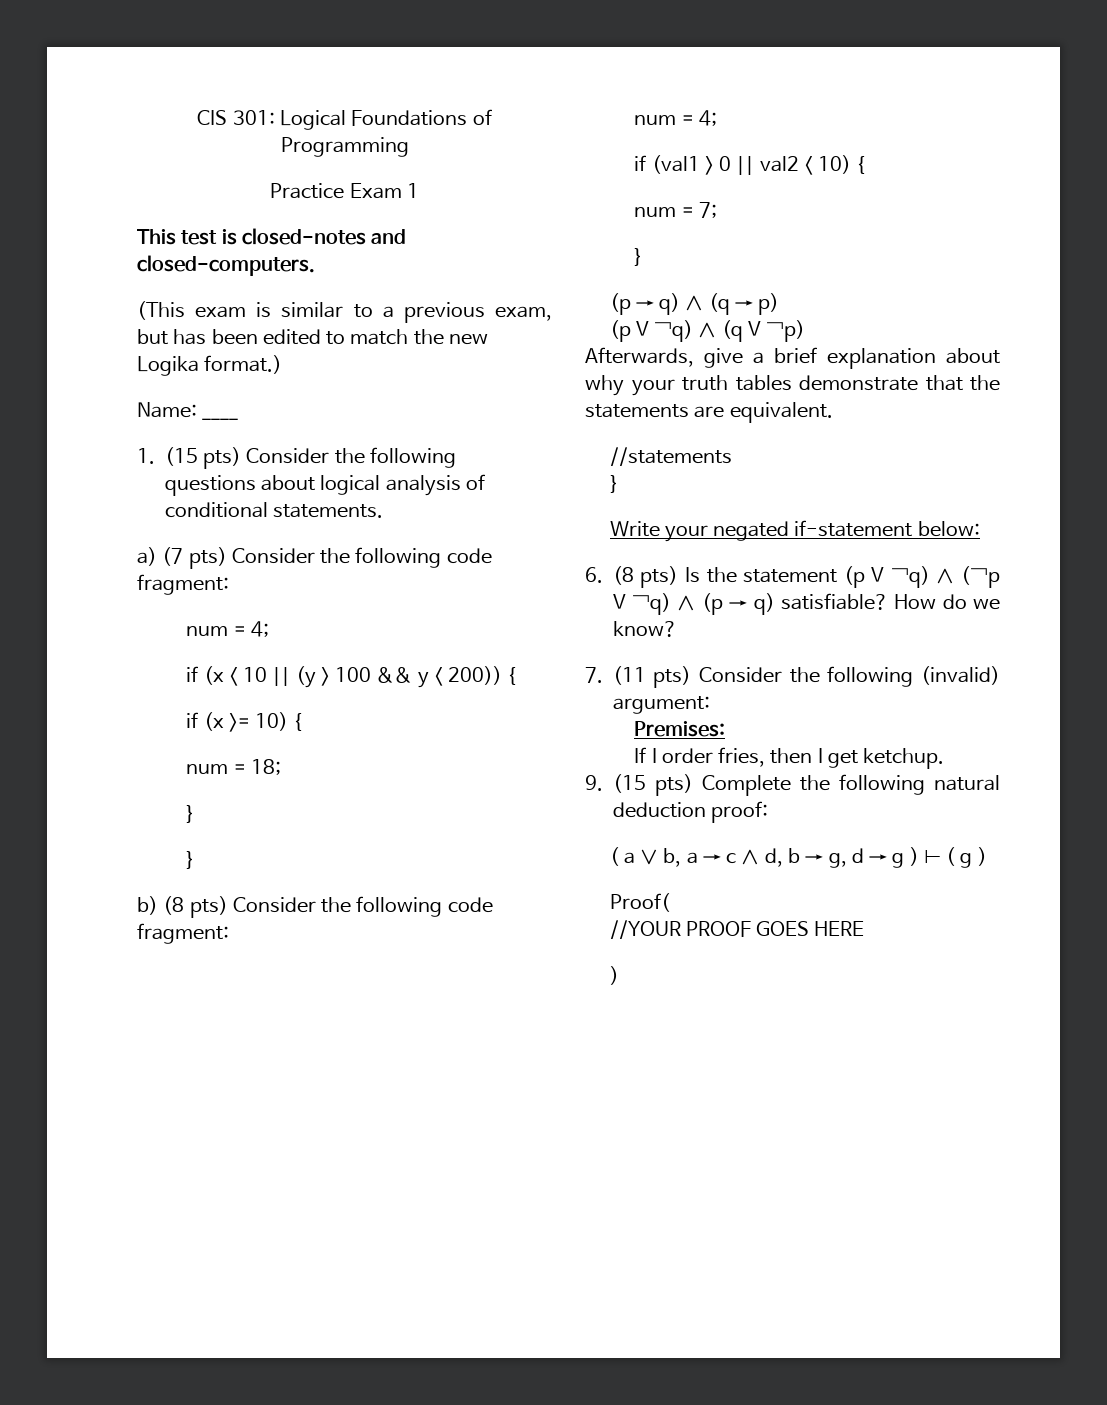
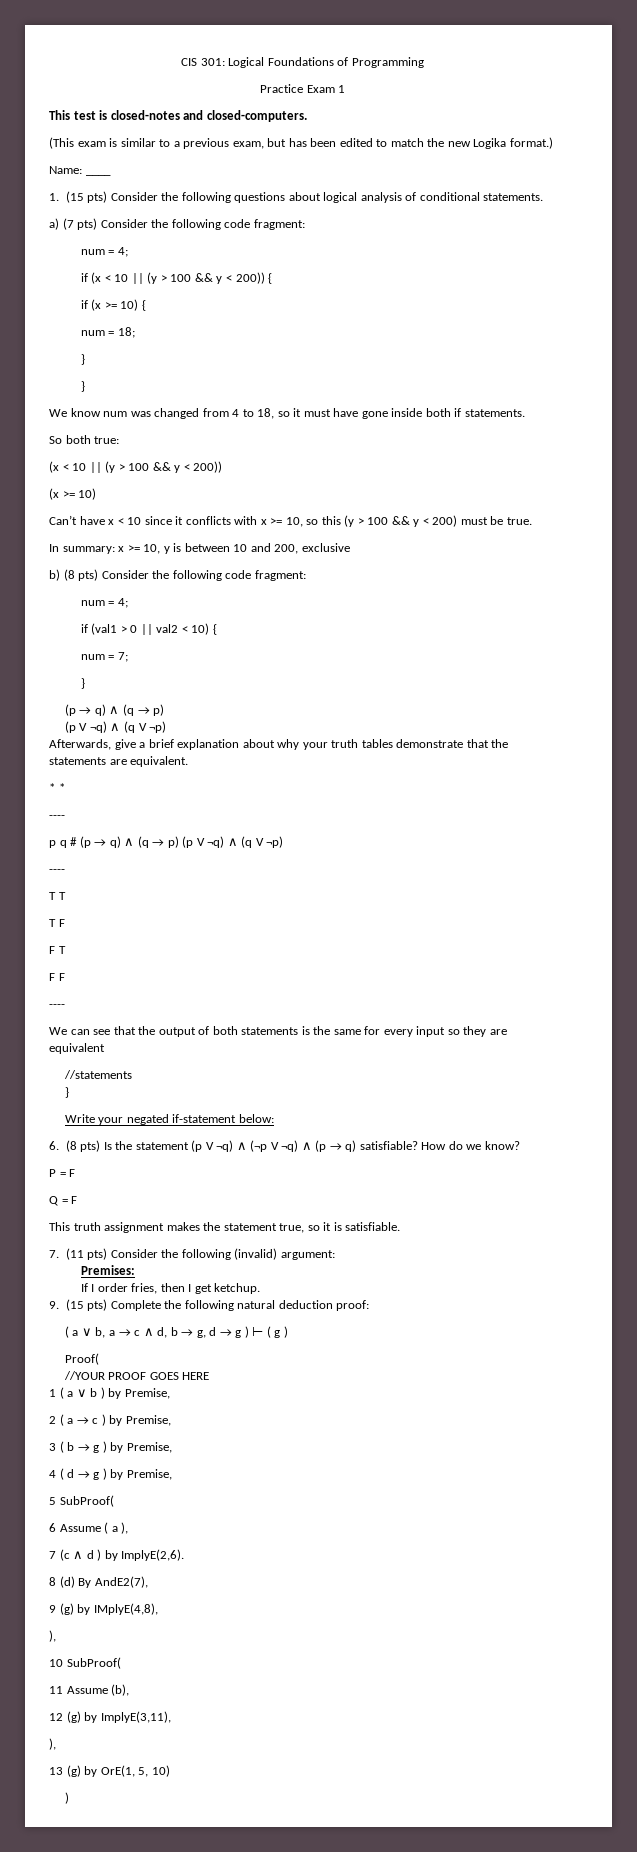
+ We know num was changed from 4 to 18, so it must have gone inside both if statements.
+ So both true:
+ (x < 10 || (y > 100 && y < 200))
+ (x >= 10)
+ Can’t have x < 10 since it conflicts with x >= 10, so this (y > 100 && y < 200) must be true.
+ In summary: x >= 10, y is between 10 and 200, exclusive
+ * *
+ ----
+ p q # (p → q) ∧ (q → p) (p V ¬q) ∧ (q V ¬p)
+ ----
+ T T
+ T F
+ F T
+ F F
+ ----
+ We can see that the output of both statements is the same for every input so they are equivalent
+ P = F
+ Q = F
+ This truth assignment makes the statement true, so it is satisfiable.
+ 1 ( a ∨ b ) by Premise,
+ 2 ( a → c ) by Premise,
+ 3 ( b → g ) by Premise,
+ 4 ( d → g ) by Premise,
+ 5 SubProof(
+ 6 Assume ( a ),
+ 7 (c ∧ d ) by ImplyE(2,6).
+ 8 (d) By AndE2(7),
+ 9 (g) by IMplyE(4,8),
+ ),
+ 10 SubProof(
+ 11 Assume (b),
+ 12 (g) by ImplyE(3,11),
+ ),
+ 13 (g) by OrE(1, 5, 10)

